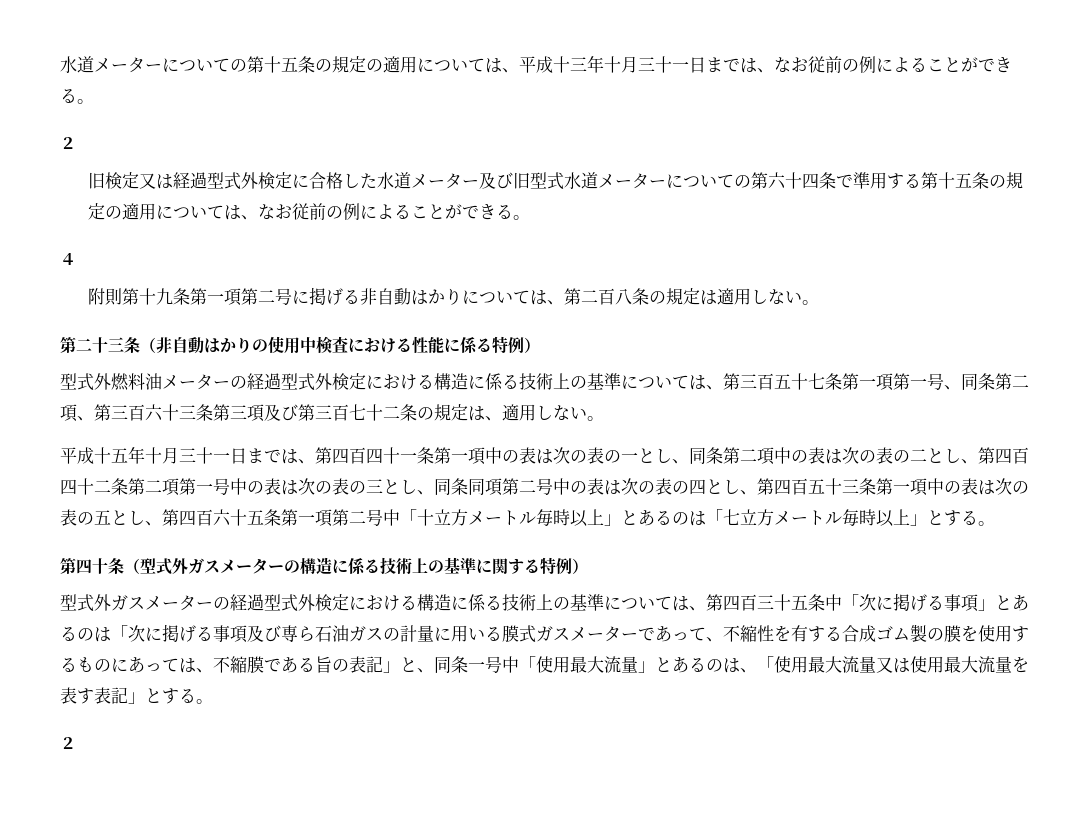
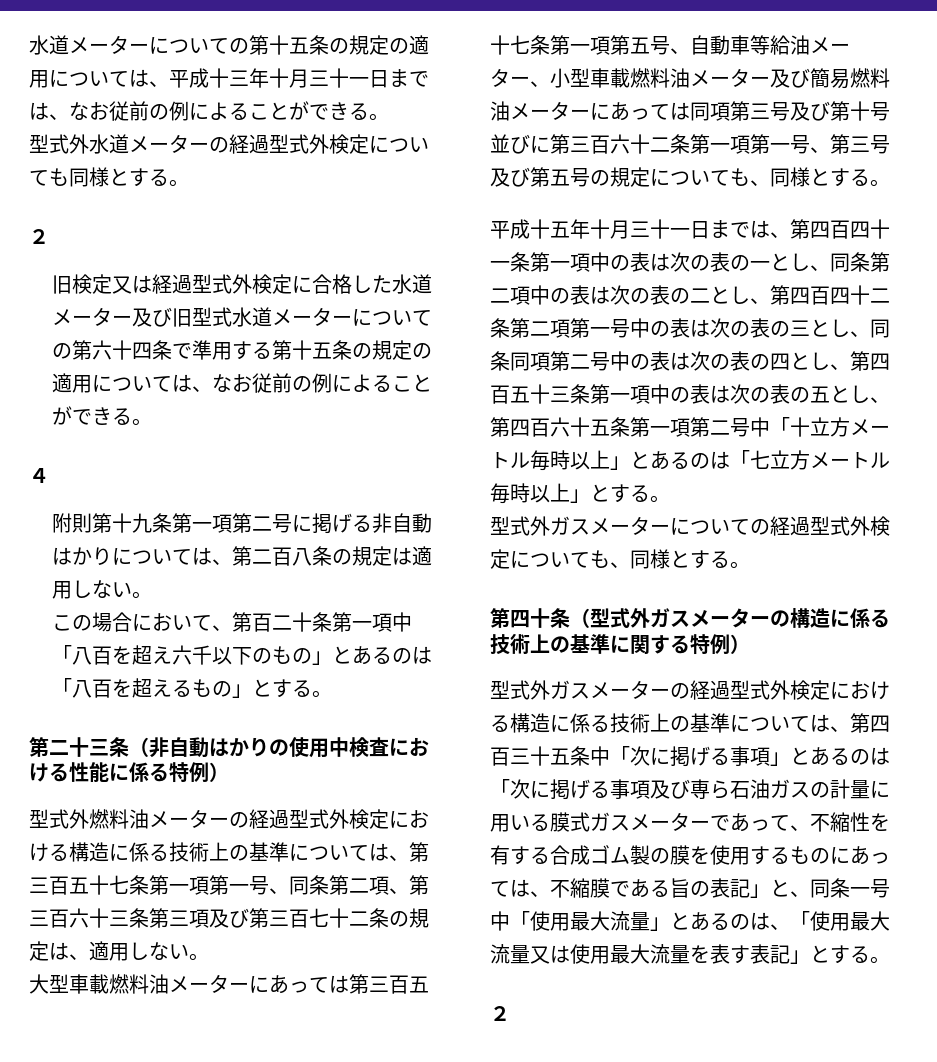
+ 型式外水道メーターの経過型式外検定についても同様とする。
+ この場合において、第百二十条第一項中「八百を超え六千以下のもの」とあるのは「八百を超えるもの」とする。
+ 大型車載燃料油メーターにあっては第三百五十七条第一項第五号、自動車等給油メーター、小型車載燃料油メーター及び簡易燃料油メーターにあっては同項第三号及び第十号並びに第三百六十二条第一項第一号、第三号及び第五号の規定についても、同様とする。
+ 型式外ガスメーターについての経過型式外検定についても、同様とする。

